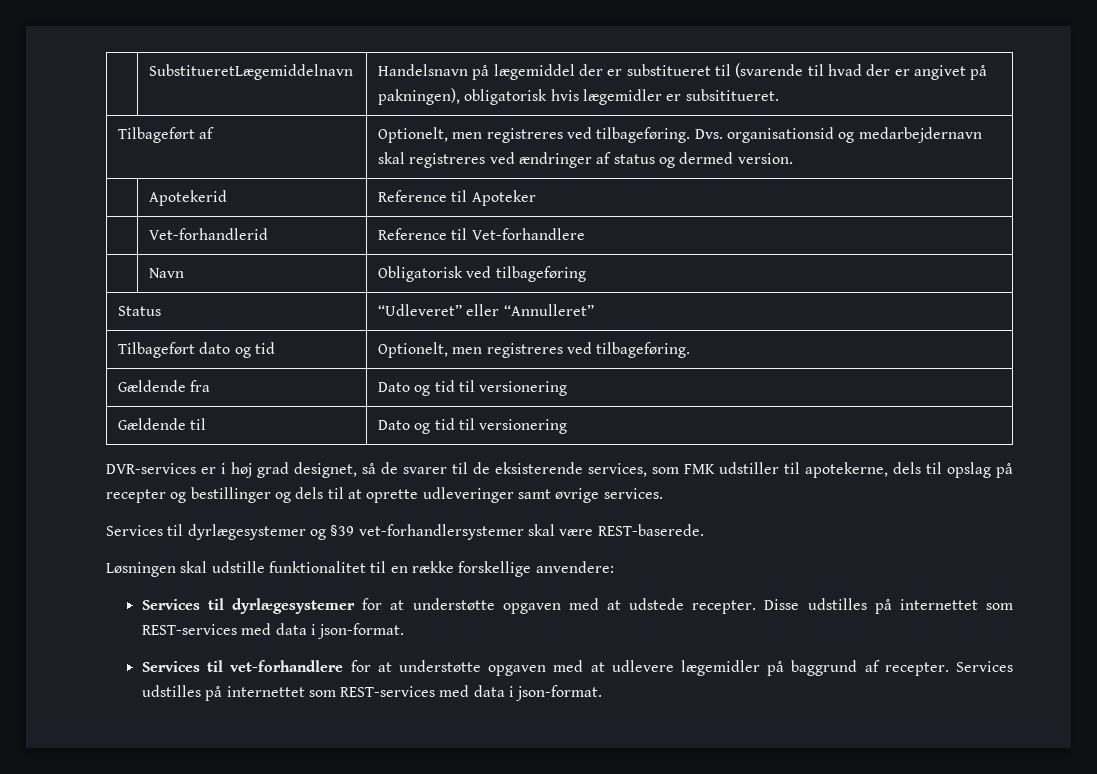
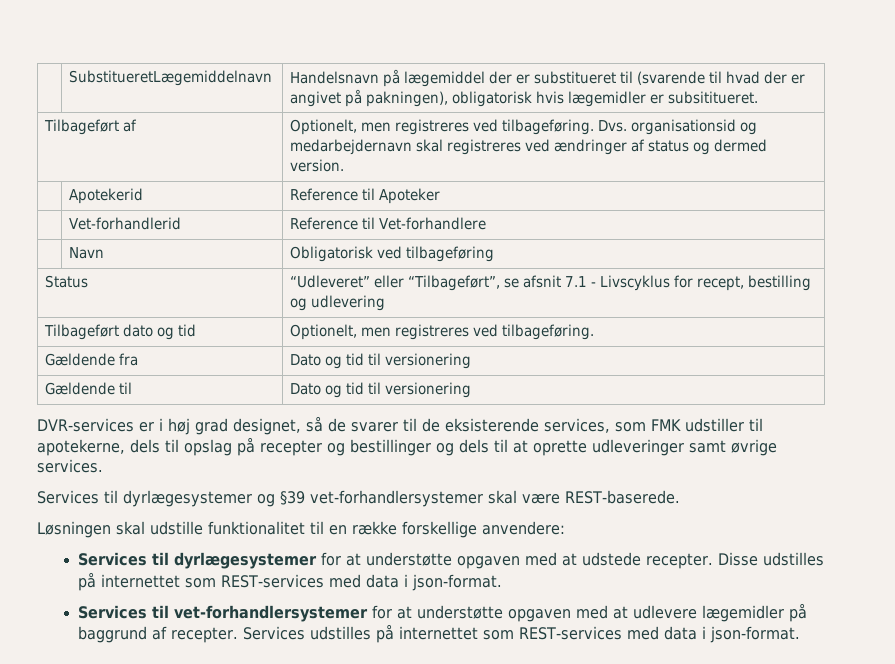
- Status | “Udleveret” eller “Annulleret”
+ Status | “Udleveret” eller “Tilbageført”, se afsnit 7.1 - Livscyklus for recept, bestilling og udlevering
- Services til vet-forhandlere for at understøtte opgaven med at udlevere lægemidler på baggrund af recepter.
+ Services til vet-forhandlersystemer for at understøtte opgaven med at udlevere lægemidler på baggrund af recepter.

